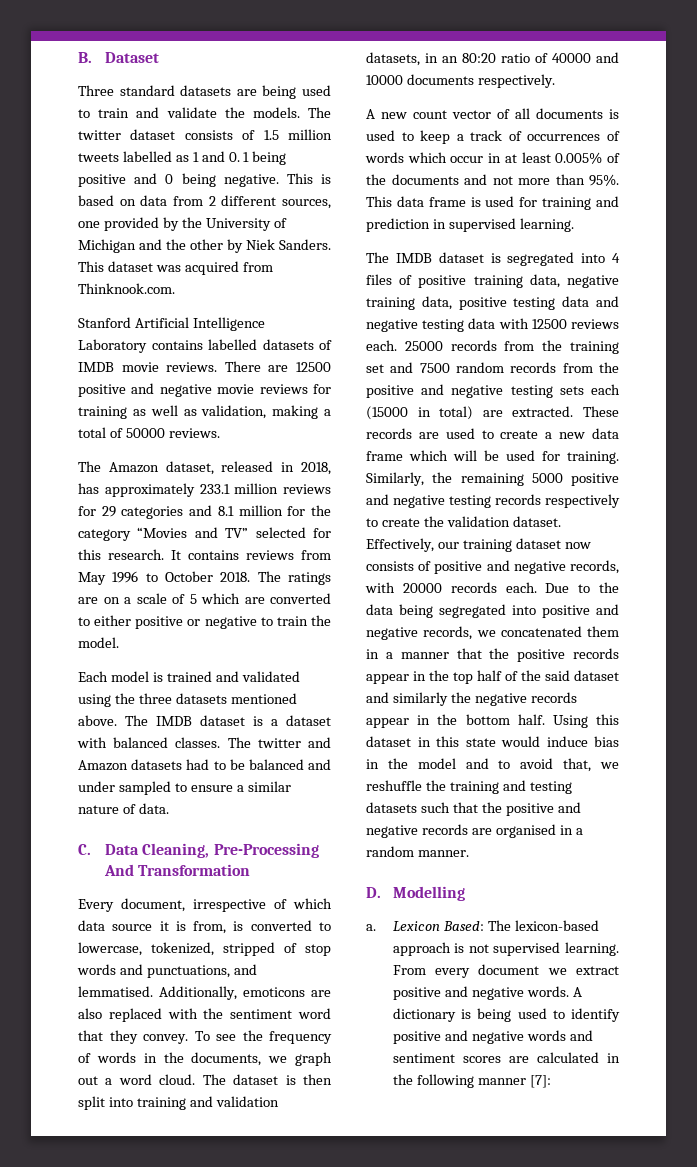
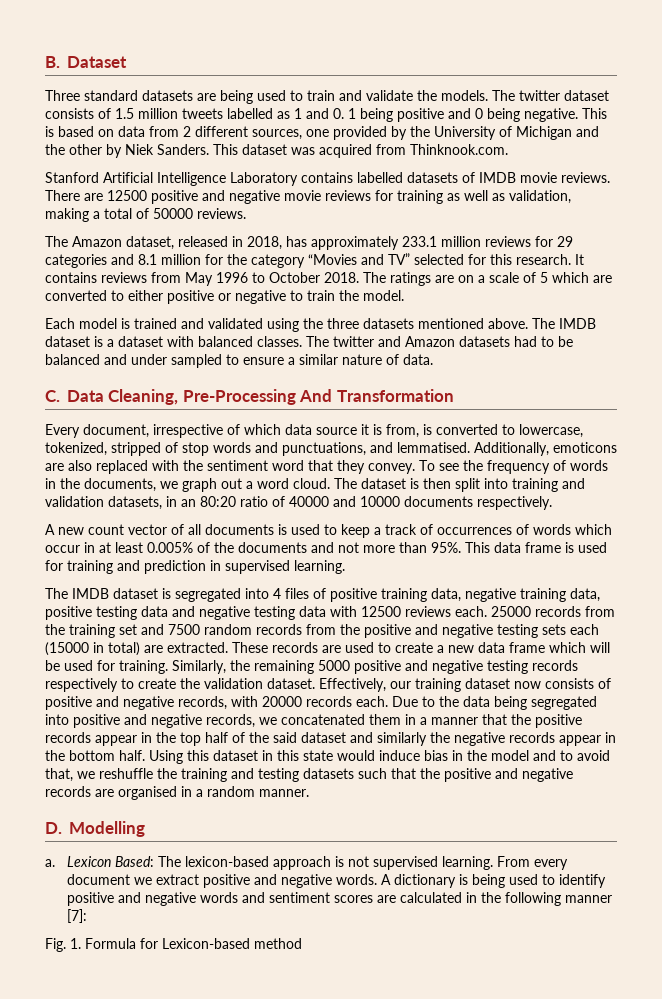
+ Fig. 1. Formula for Lexicon-based method

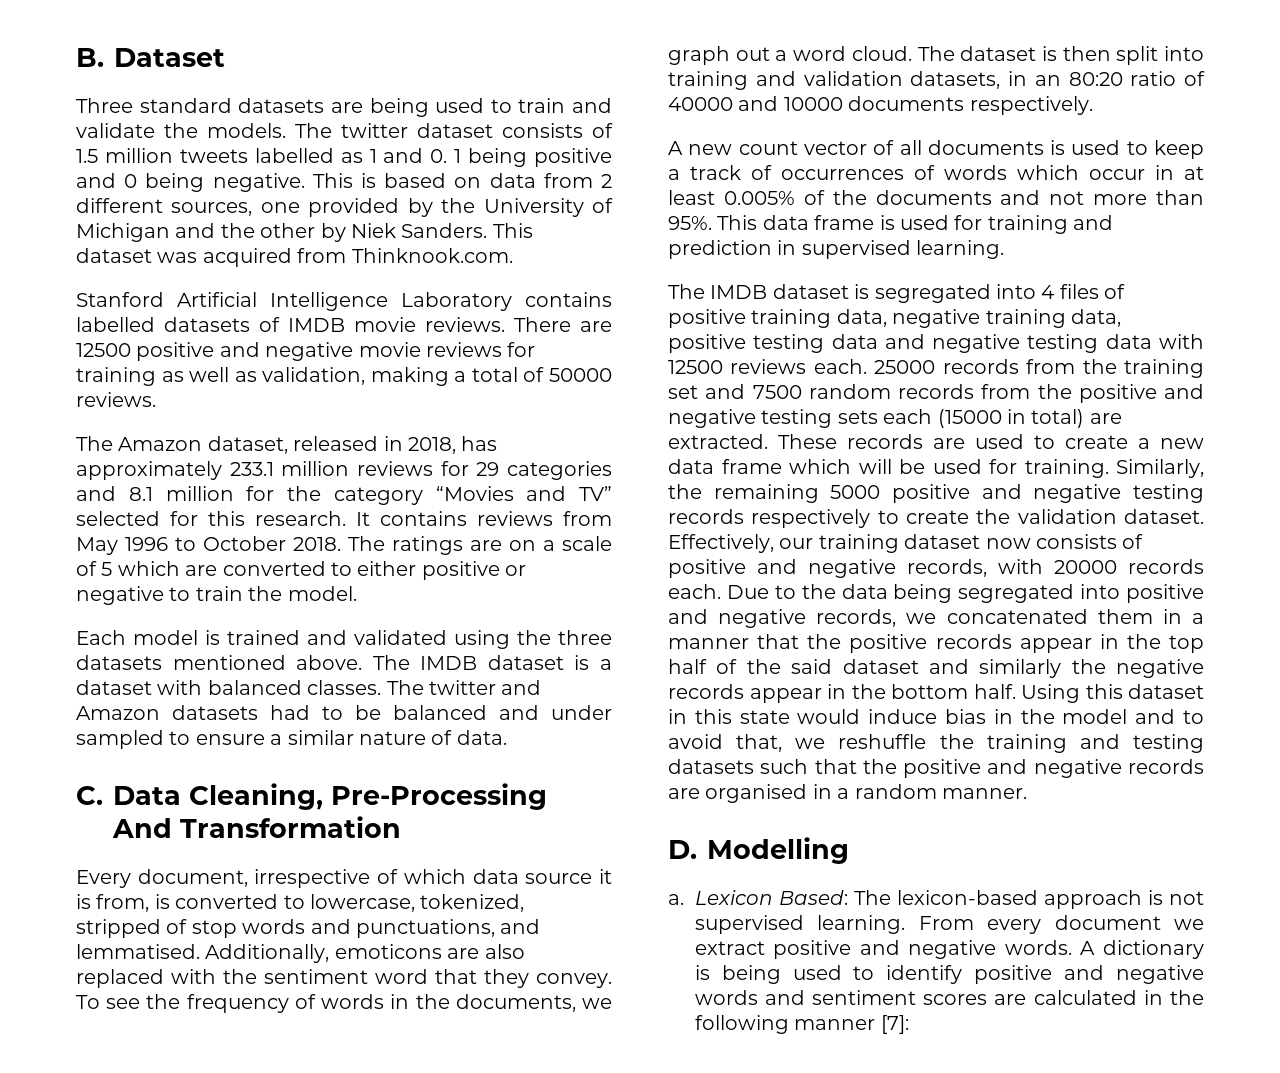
- Fig. 1. Formula for Lexicon-based method

